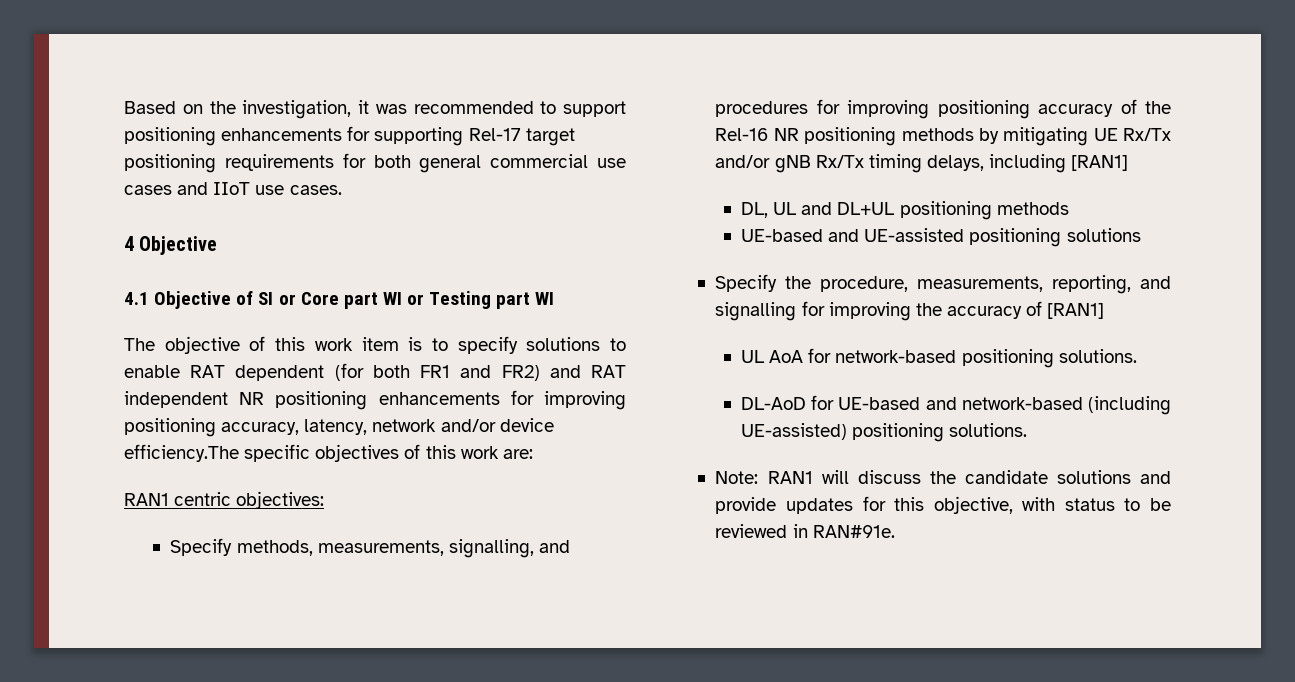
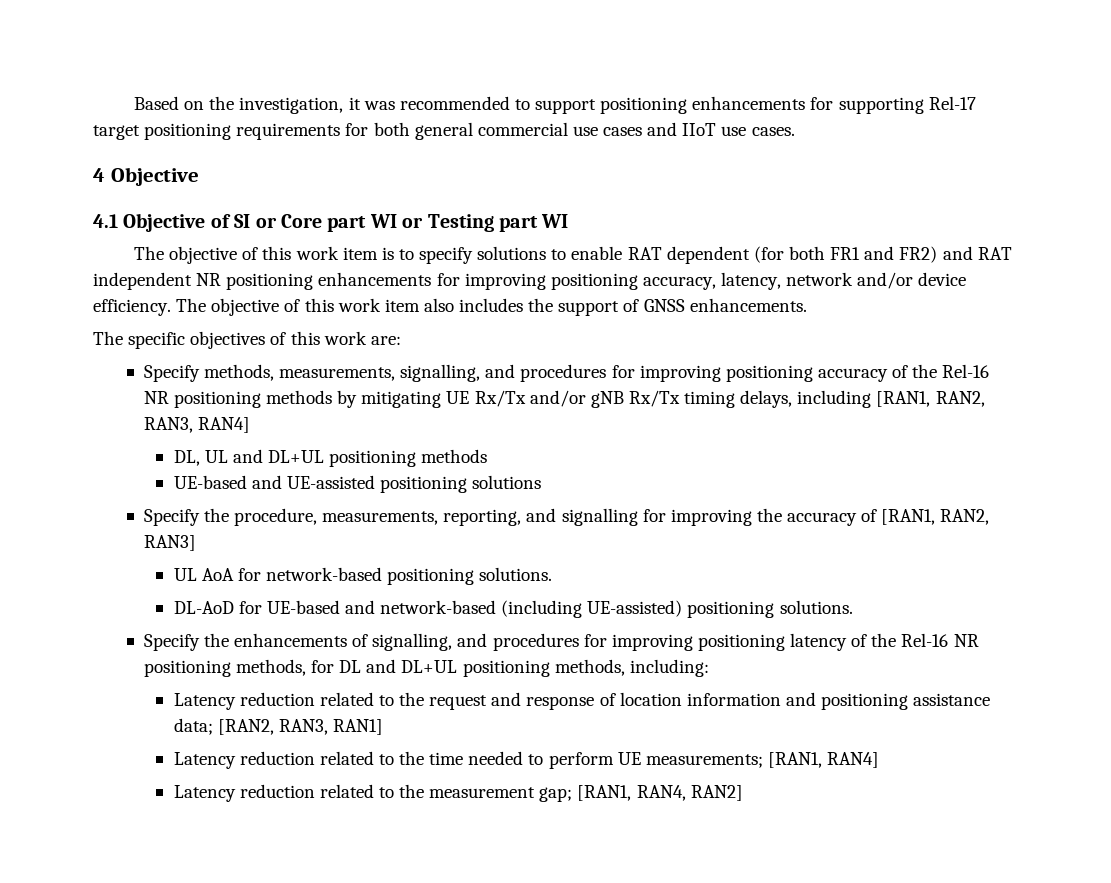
- The objective of this work item is to specify solutions to enable RAT dependent (for both FR1 and FR2) and RAT independent NR positioning enhancements for improving positioning accuracy, latency, network and/or device efficiency.The specific objectives of this work are:
+ The objective of this work item is to specify solutions to enable RAT dependent (for both FR1 and FR2) and RAT independent NR positioning enhancements for improving positioning accuracy, latency, network and/or device efficiency. The objective of this work item also includes the support of GNSS enhancements.
+ The specific objectives of this work are:
- RAN1 centric objectives:
- Specify methods, measurements, signalling, and procedures for improving positioning accuracy of the Rel-16 NR positioning methods by mitigating UE Rx/Tx and/or gNB Rx/Tx timing delays, including [RAN1]
+ Specify methods, measurements, signalling, and procedures for improving positioning accuracy of the Rel-16 NR positioning methods by mitigating UE Rx/Tx and/or gNB Rx/Tx timing delays, including [RAN1, RAN2, RAN3, RAN4]
- Specify the procedure, measurements, reporting, and signalling for improving the accuracy of [RAN1]
+ Specify the procedure, measurements, reporting, and signalling for improving the accuracy of [RAN1, RAN2, RAN3]
- Note: RAN1 will discuss the candidate solutions and provide updates for this objective, with status to be reviewed in RAN#91e.
+ Specify the enhancements of signalling, and procedures for improving positioning latency of the Rel-16 NR positioning methods, for DL and DL+UL positioning methods, including:
+ Latency reduction related to the request and response of location information and positioning assistance data; [RAN2, RAN3, RAN1]
+ Latency reduction related to the time needed to perform UE measurements; [RAN1, RAN4]
+ Latency reduction related to the measurement gap; [RAN1, RAN4, RAN2]

